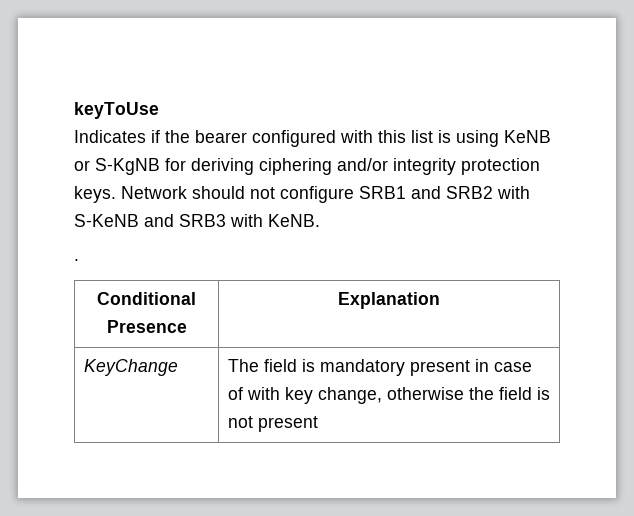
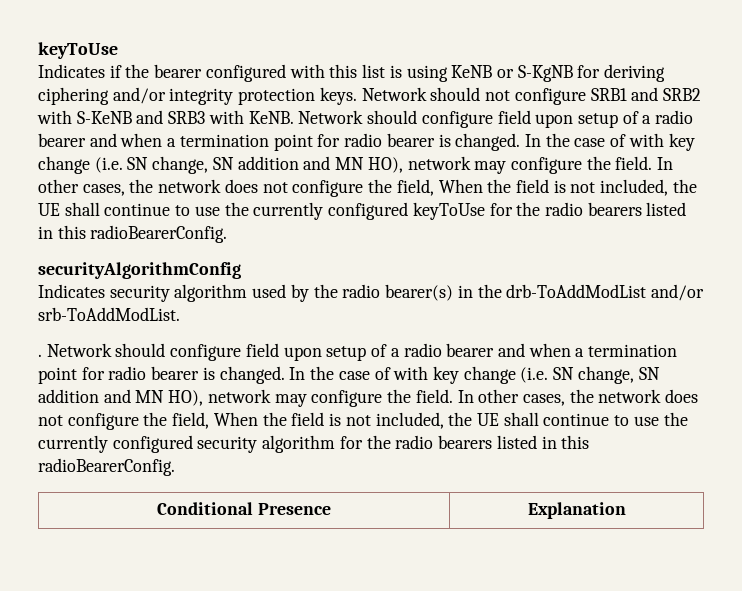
- Network should not configure SRB1 and SRB2 with S-KeNB and SRB3 with KeNB.
- .
+ Network should not configure SRB1 and SRB2 with S-KeNB and SRB3 with KeNB. Network should configure field upon setup of a radio bearer and when a termination point for radio bearer is changed. In the case of with key change (i.e. SN change, SN addition and MN HO), network may configure the field. In other cases, the network does not configure the field, When the field is not included, the UE shall continue to use the currently configured keyToUse for the radio bearers listed in this radioBearerConfig.
+ securityAlgorithmConfig
+ Indicates security algorithm used by the radio bearer(s) in the drb-ToAddModList and/or srb-ToAddModList.
+ . Network should configure field upon setup of a radio bearer and when a termination point for radio bearer is changed. In the case of with key change (i.e. SN change, SN addition and MN HO), network may configure the field. In other cases, the network does not configure the field, When the field is not included, the UE shall continue to use the currently configured security algorithm for the radio bearers listed in this radioBearerConfig.
  Conditional Presence | Explanation
- KeyChange | The field is mandatory present in case of with key change, otherwise the field is not present

